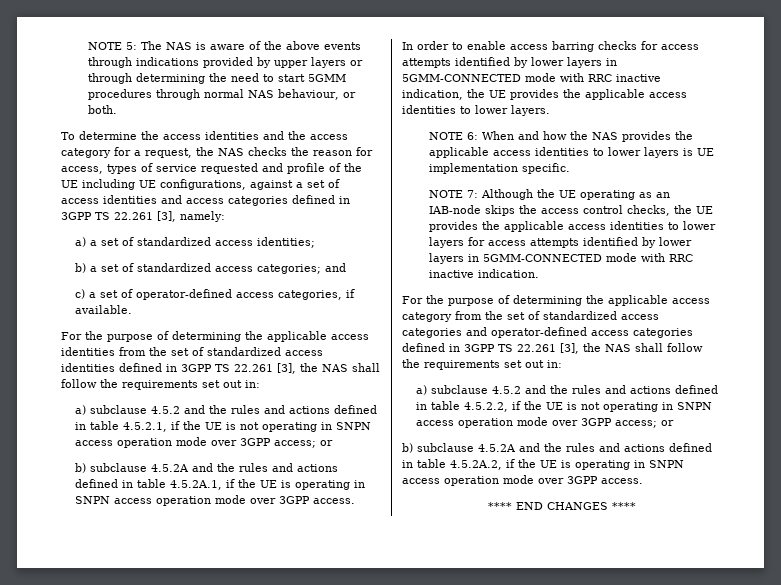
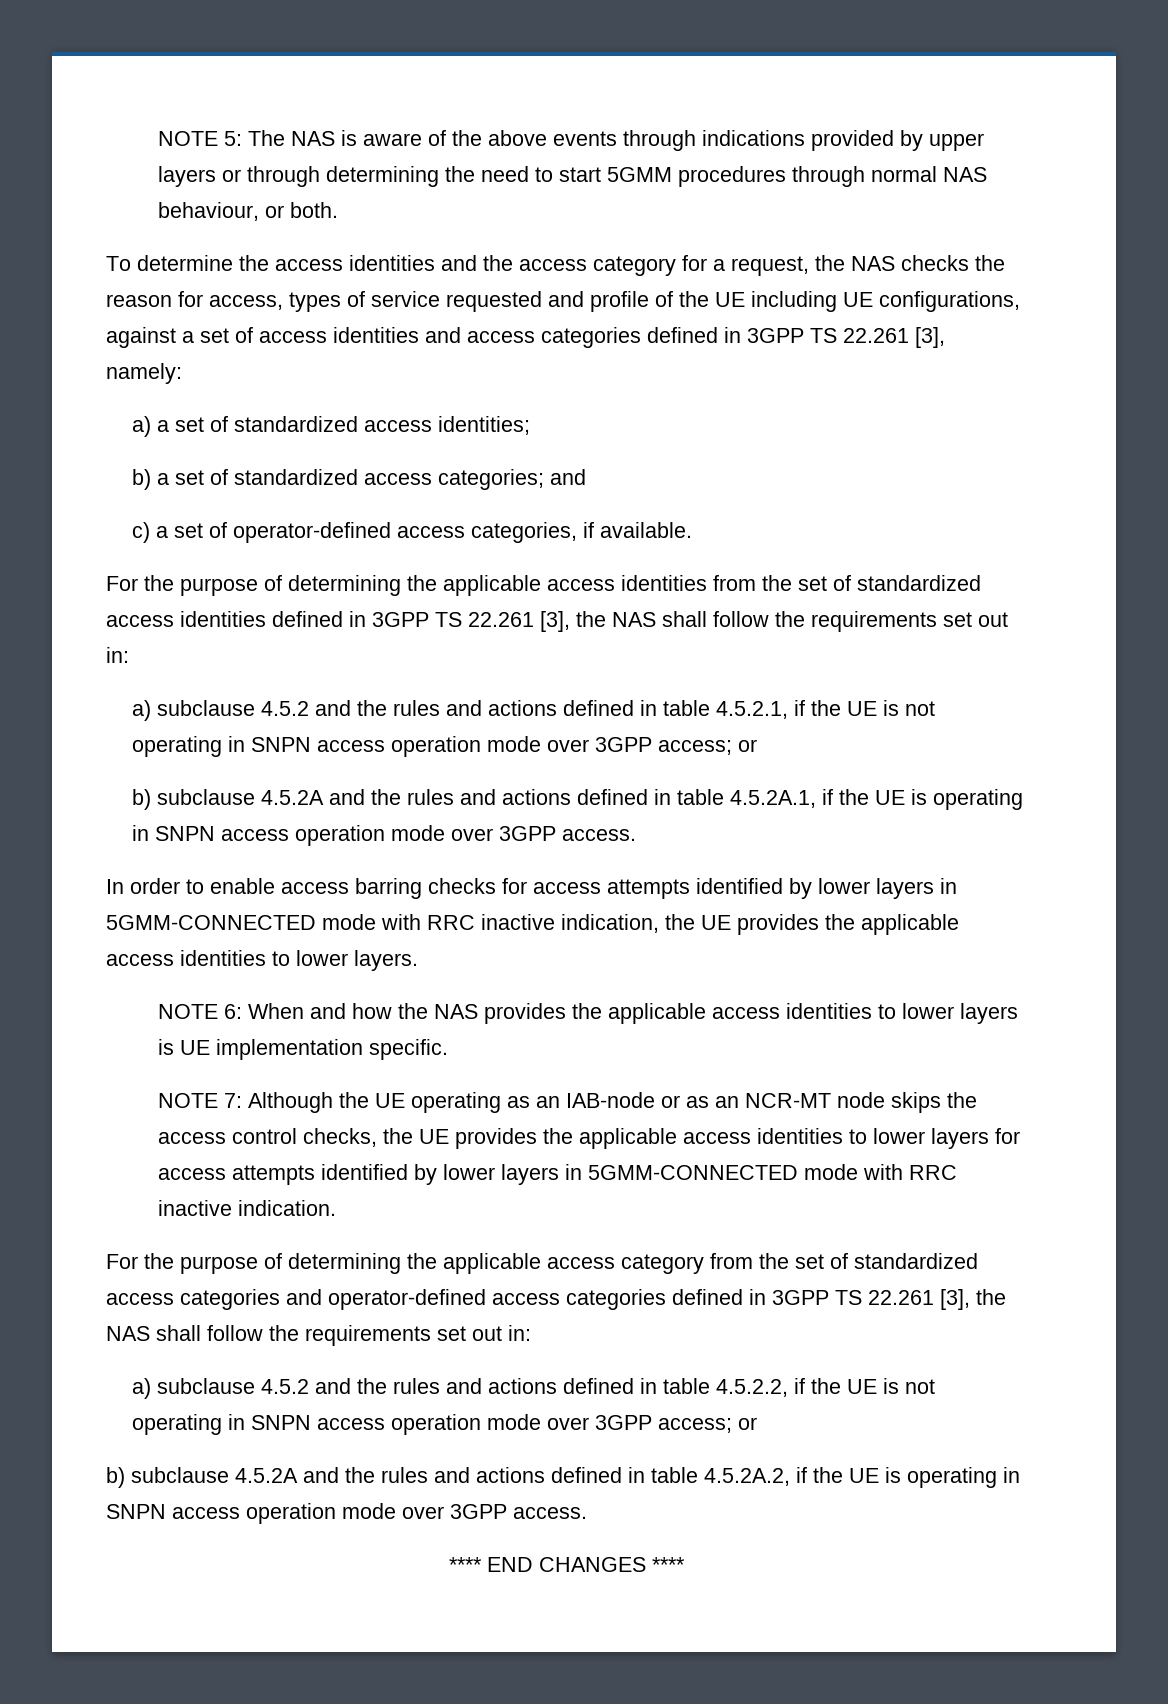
- NOTE 7: Although the UE operating as an IAB-node skips the access control checks, the UE provides the applicable access identities to lower layers for access attempts identified by lower layers in 5GMM-CONNECTED mode with RRC inactive indication.
+ NOTE 7: Although the UE operating as an IAB-node or as an NCR-MT node skips the access control checks, the UE provides the applicable access identities to lower layers for access attempts identified by lower layers in 5GMM-CONNECTED mode with RRC inactive indication.

